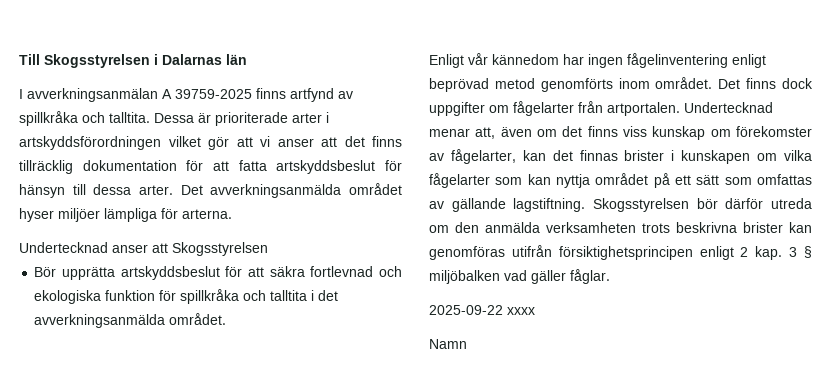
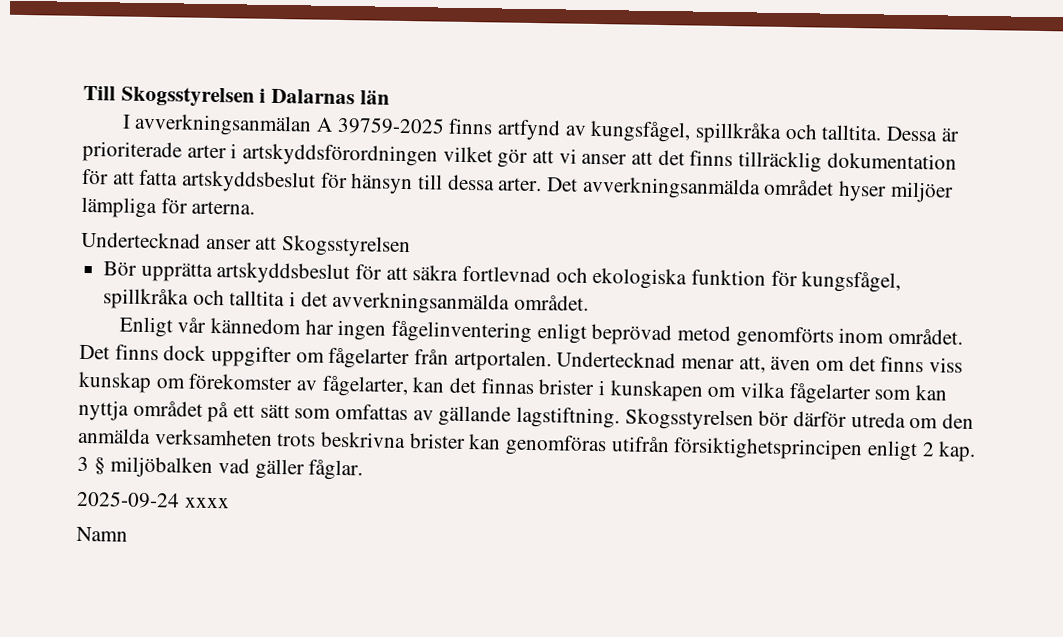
- I avverkningsanmälan A 39759-2025 finns artfynd av spillkråka och talltita.
+ I avverkningsanmälan A 39759-2025 finns artfynd av kungsfågel, spillkråka och talltita.
- Bör upprätta artskyddsbeslut för att säkra fortlevnad och ekologiska funktion för spillkråka och talltita i det avverkningsanmälda området.
+ Bör upprätta artskyddsbeslut för att säkra fortlevnad och ekologiska funktion för kungsfågel, spillkråka och talltita i det avverkningsanmälda området.
- 2025-09-22 xxxx
+ 2025-09-24 xxxx

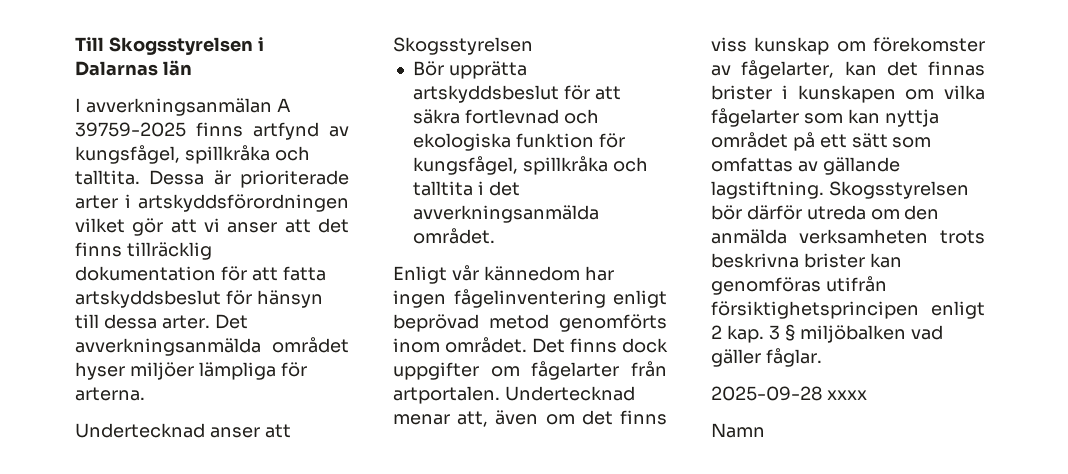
- 2025-09-24 xxxx
+ 2025-09-28 xxxx

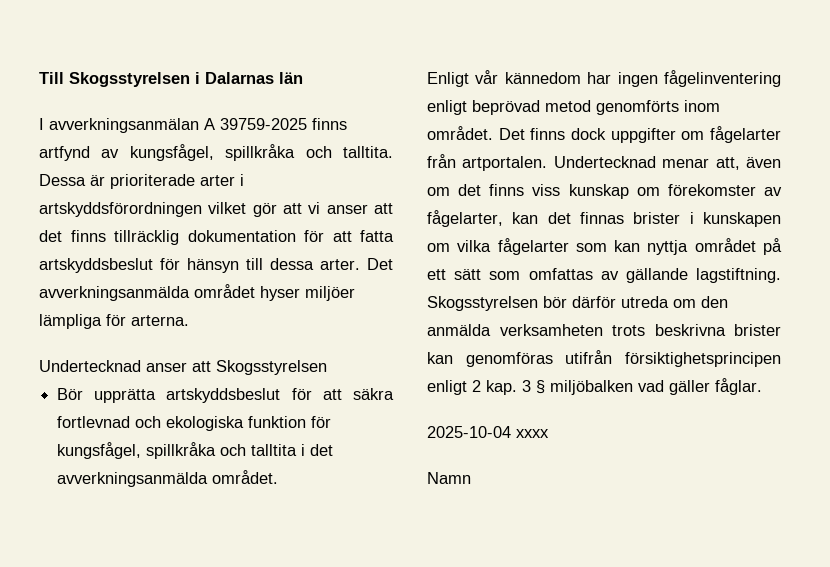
- 2025-09-28 xxxx
+ 2025-10-04 xxxx

